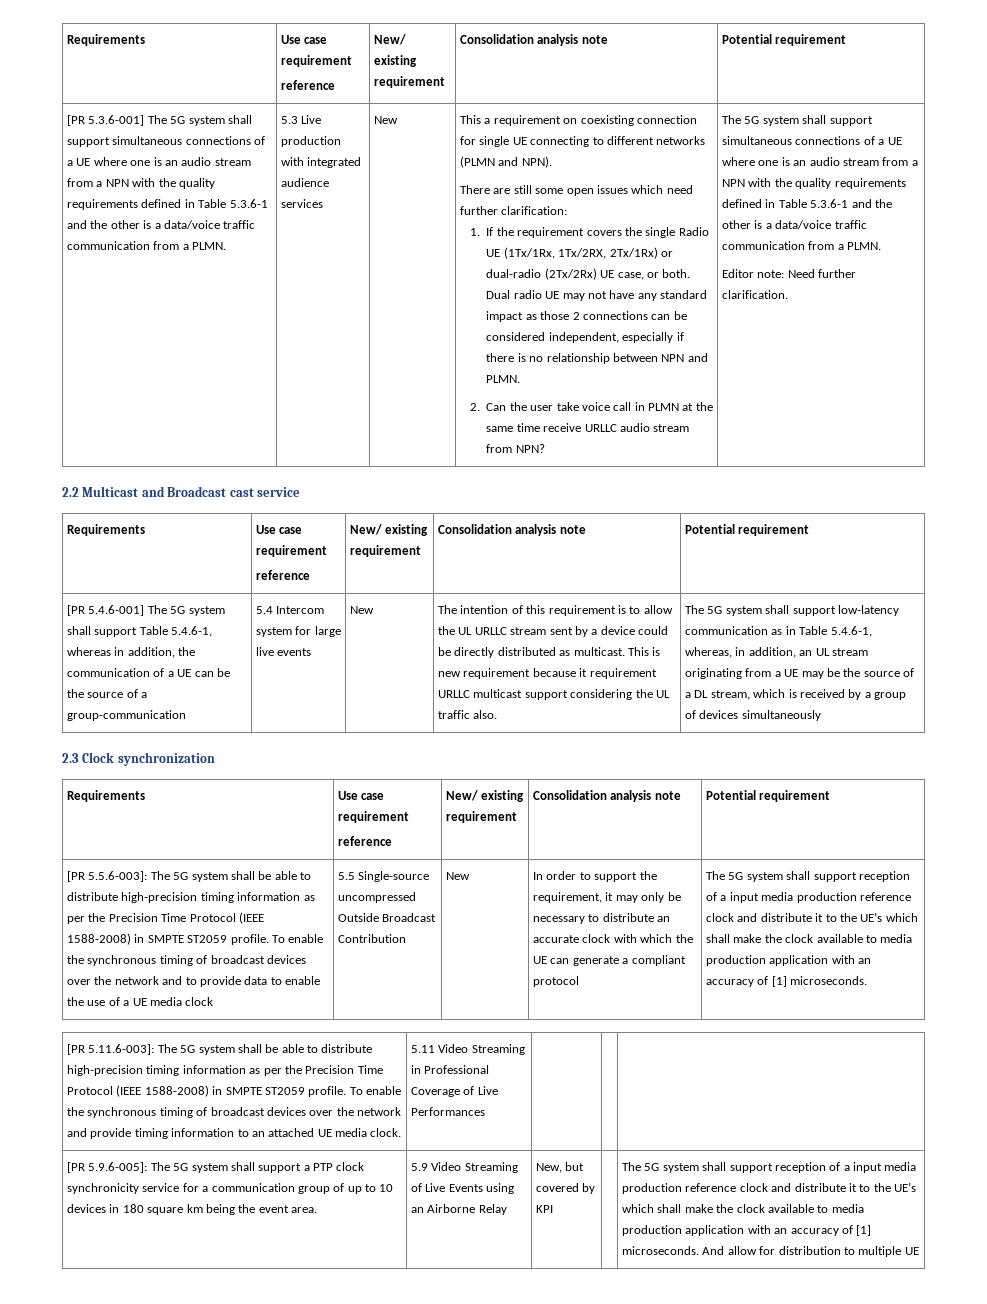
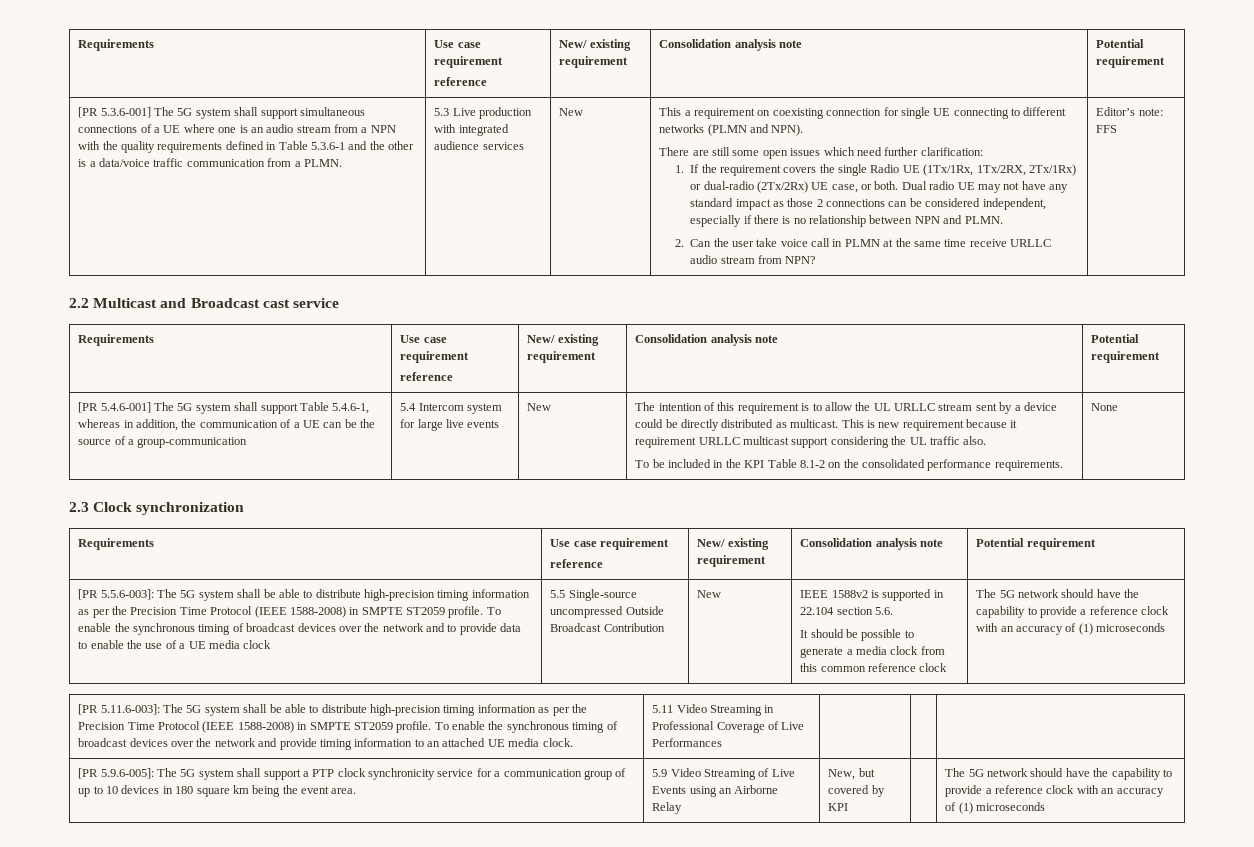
- 2. Can the user take voice call in PLMN at the same time receive URLLC audio stream from NPN? | The 5G system shall support simultaneous connections of a UE where one is an audio stream from a NPN with the quality requirements defined in Table 5.3.6-1 and the other is a data/voice traffic communication from a PLMN.
- Editor note: Need further clarification.
+ 2. Can the user take voice call in PLMN at the same time receive URLLC audio stream from NPN? | Editor’s note: FFS
- The 5G system shall support low-latency communication as in Table 5.4.6-1, whereas, in addition, an UL stream originating from a UE may be the source of a DL stream, which is received by a group of devices simultaneously
+ To be included in the KPI Table 8.1-2 on the consolidated performance requirements. | None
- In order to support the requirement, it may only be necessary to distribute an accurate clock with which the UE can generate a compliant protocol | The 5G system shall support reception of a input media production reference clock and distribute it to the UE’s which shall make the clock available to media production application with an accuracy of [1] microseconds.
+ IEEE 1588v2 is supported in 22.104 section 5.6.
+ It should be possible to generate a media clock from this common reference clock | The 5G network should have the capability to provide a reference clock with an accuracy of (1) microseconds
- New, but covered by KPI | | The 5G system shall support reception of a input media production reference clock and distribute it to the UE’s which shall make the clock available to media production application with an accuracy of [1] microseconds. And allow for distribution to multiple UE
+ New, but covered by KPI | | The 5G network should have the capability to provide a reference clock with an accuracy of (1) microseconds

